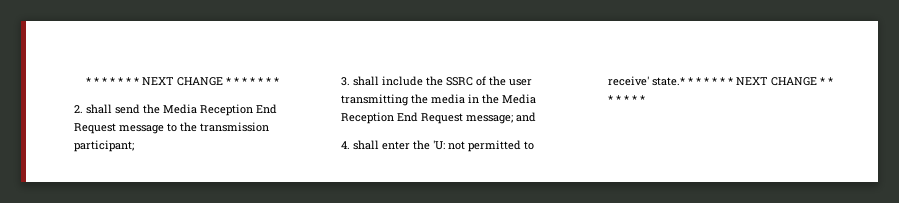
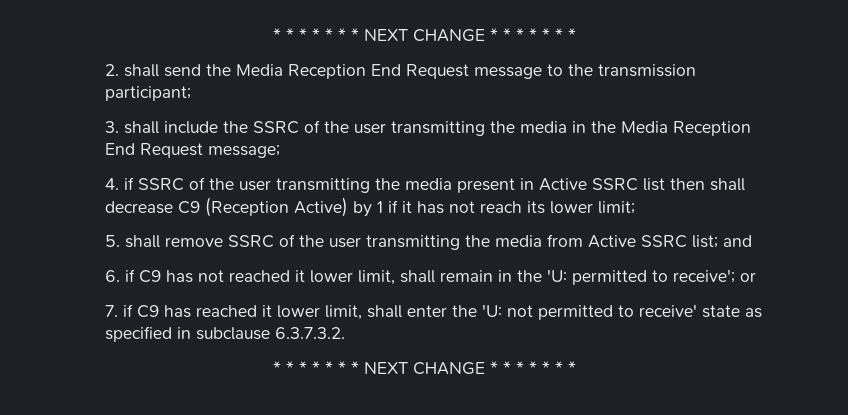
- 3. shall include the SSRC of the user transmitting the media in the Media Reception End Request message; and
- 4. shall enter the 'U: not permitted to receive' state.* * * * * * * NEXT CHANGE * * * * * * *
+ 3. shall include the SSRC of the user transmitting the media in the Media Reception End Request message;
+ 4. if SSRC of the user transmitting the media present in Active SSRC list then shall decrease C9 (Reception Active) by 1 if it has not reach its lower limit;
+ 5. shall remove SSRC of the user transmitting the media from Active SSRC list; and
+ 6. if C9 has not reached it lower limit, shall remain in the 'U: permitted to receive'; or
+ 7. if C9 has reached it lower limit, shall enter the 'U: not permitted to receive' state as specified in subclause 6.3.7.3.2.
+ * * * * * * * NEXT CHANGE * * * * * * *

